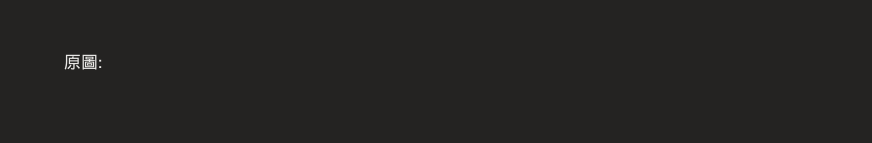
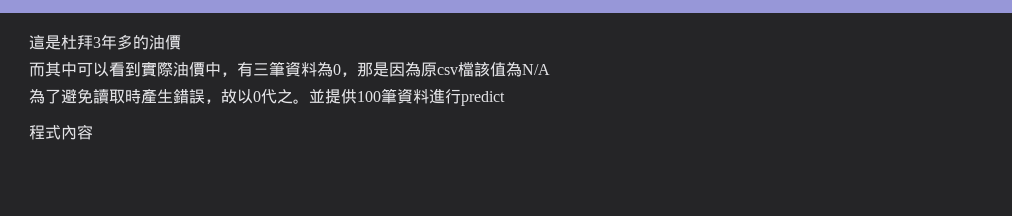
- 原圖:
+ 這是杜拜3年多的油價
+ 而其中可以看到實際油價中，有三筆資料為0，那是因為原csv檔該值為N/A
+ 為了避免讀取時產生錯誤，故以0代之。並提供100筆資料進行predict
+ 程式內容

